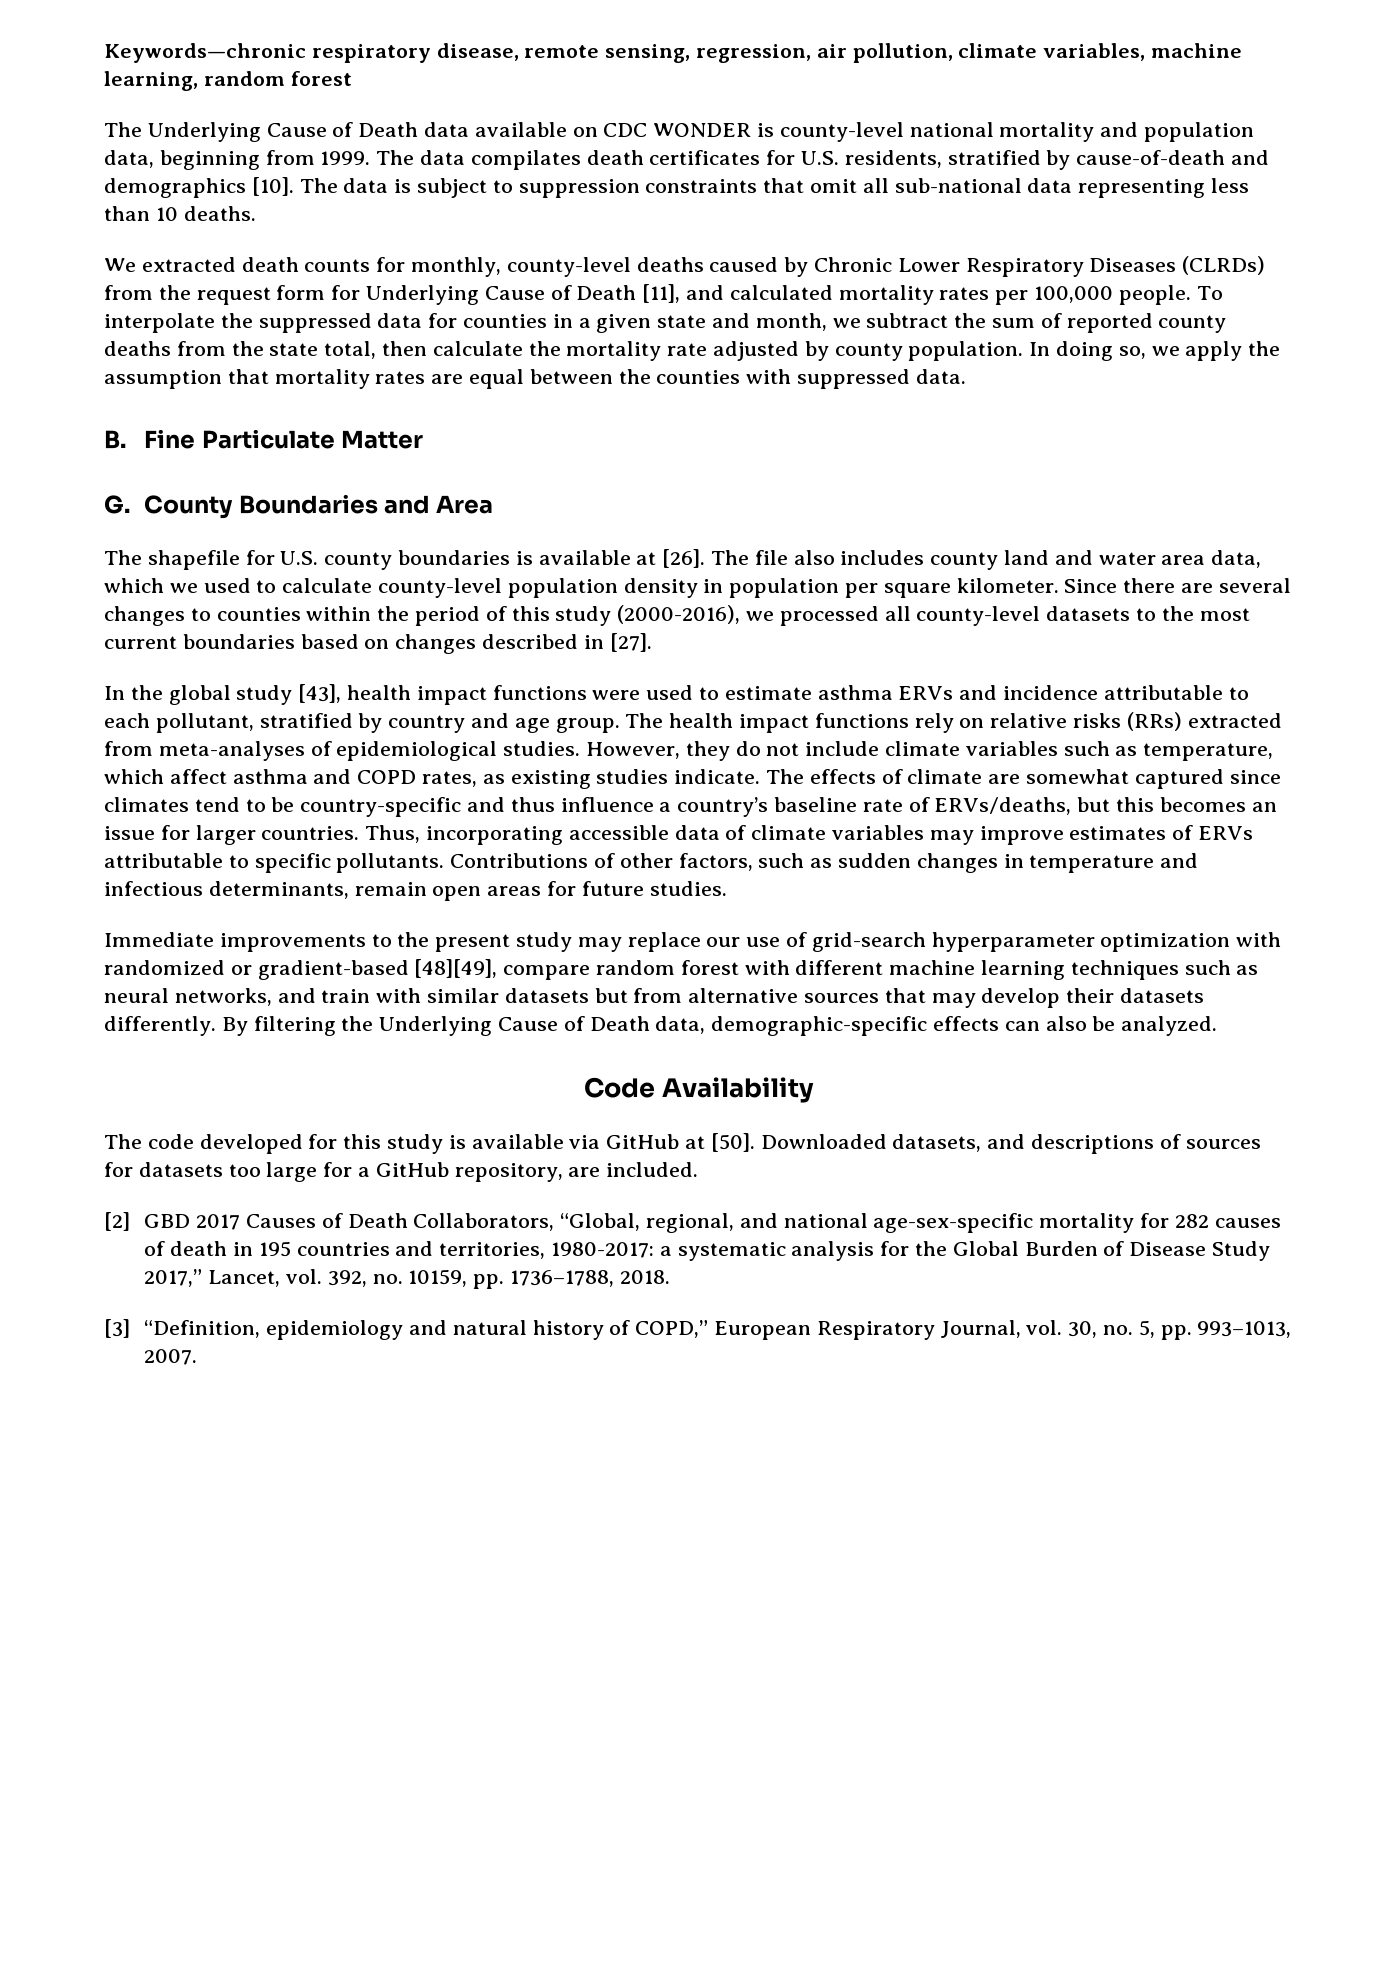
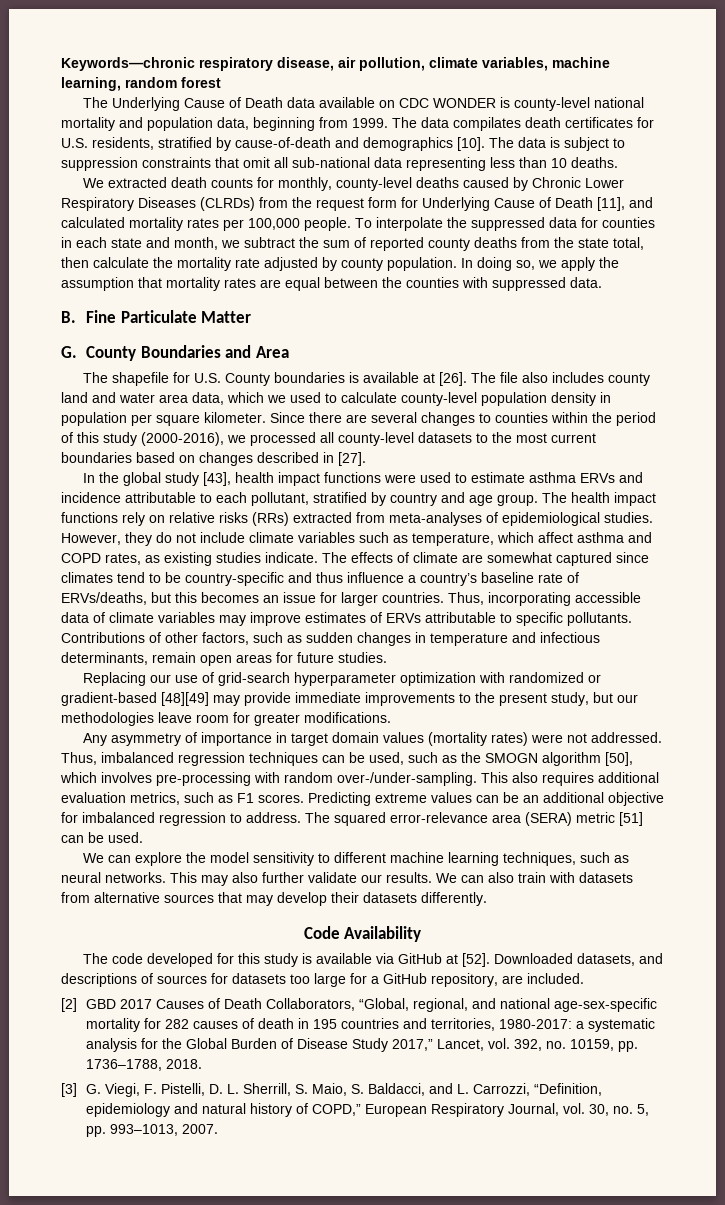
- Keywords—chronic respiratory disease, remote sensing, regression, air pollution, climate variables, machine learning, random forest
+ Keywords—chronic respiratory disease, air pollution, climate variables, machine learning, random forest
- To interpolate the suppressed data for counties in a given state and month, we subtract the sum of reported county deaths from the state total, then calculate the mortality rate adjusted by county population.
+ To interpolate the suppressed data for counties in each state and month, we subtract the sum of reported county deaths from the state total, then calculate the mortality rate adjusted by county population.
- The shapefile for U.S. county boundaries is available at [26].
+ The shapefile for U.S. County boundaries is available at [26].
- Immediate improvements to the present study may replace our use of grid-search hyperparameter optimization with randomized or gradient-based [48][49], compare random forest with different machine learning techniques such as neural networks, and train with similar datasets but from alternative sources that may develop their datasets differently. By filtering the Underlying Cause of Death data, demographic-specific effects can also be analyzed.
+ Replacing our use of grid-search hyperparameter optimization with randomized or gradient-based [48][49] may provide immediate improvements to the present study, but our methodologies leave room for greater modifications.
+ Any asymmetry of importance in target domain values (mortality rates) were not addressed. Thus, imbalanced regression techniques can be used, such as the SMOGN algorithm [50], which involves pre-processing with random over-/under-sampling. This also requires additional evaluation metrics, such as F1 scores. Predicting extreme values can be an additional objective for imbalanced regression to address. The squared error-relevance area (SERA) metric [51] can be used.
+ We can explore the model sensitivity to different machine learning techniques, such as neural networks. This may also further validate our results. We can also train with datasets from alternative sources that may develop their datasets differently.
- The code developed for this study is available via GitHub at [50].
+ The code developed for this study is available via GitHub at [52].
- [3] “Definition, epidemiology and natural history of COPD,” European Respiratory Journal, vol. 30, no. 5, pp. 993–1013, 2007.
+ [3] G. Viegi, F. Pistelli, D. L. Sherrill, S. Maio, S. Baldacci, and L. Carrozzi, “Definition, epidemiology and natural history of COPD,” European Respiratory Journal, vol. 30, no. 5, pp. 993–1013, 2007.

